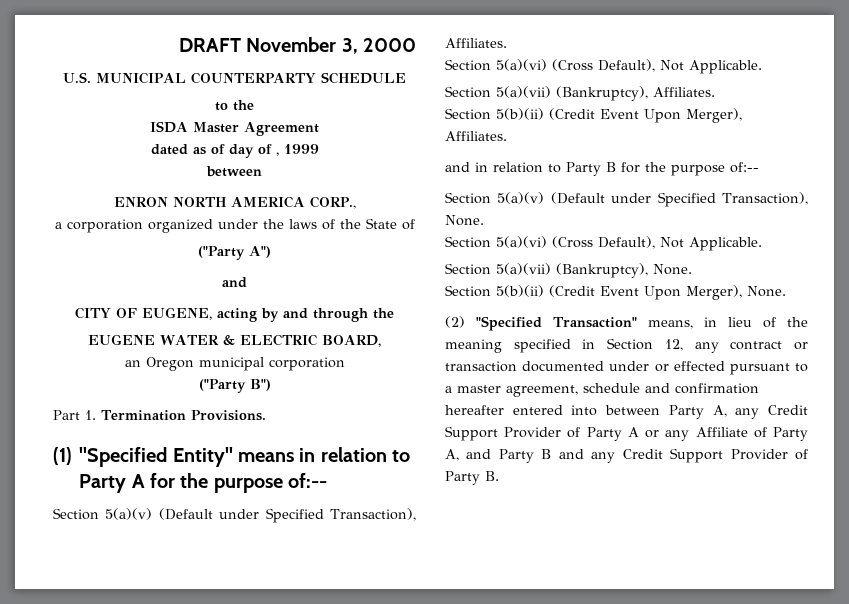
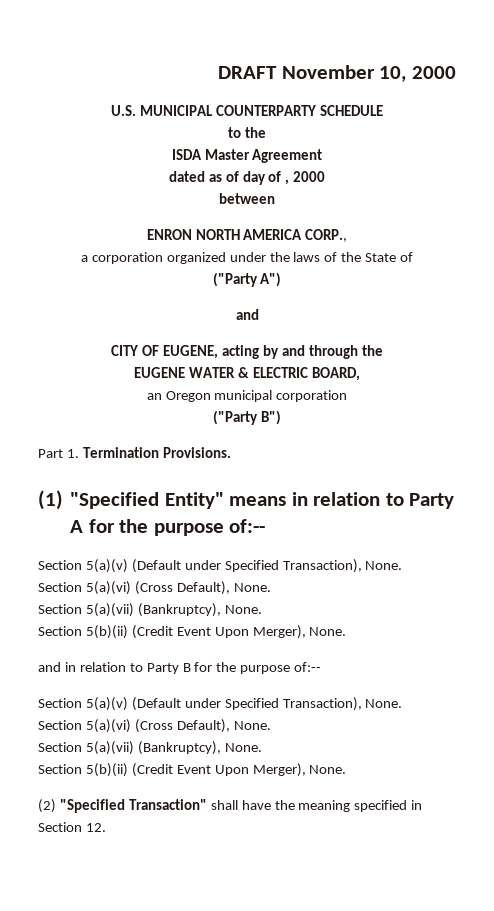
- DRAFT November 3, 2000
+ DRAFT November 10, 2000
- dated as of day of , 1999
+ dated as of day of , 2000
  (1) "Specified Entity" means in relation to Party A for the purpose of:--
- Section 5(a)(v) (Default under Specified Transaction), Affiliates.
- Section 5(a)(vi) (Cross Default), Not Applicable.
- Section 5(a)(vii) (Bankruptcy), Affiliates.
- Section 5(b)(ii) (Credit Event Upon Merger), Affiliates.
+ Section 5(a)(v) (Default under Specified Transaction), None.
+ Section 5(a)(vi) (Cross Default), None.
+ Section 5(a)(vii) (Bankruptcy), None.
+ Section 5(b)(ii) (Credit Event Upon Merger), None.
  and in relation to Party B for the purpose of:--
  Section 5(a)(v) (Default under Specified Transaction), None.
- Section 5(a)(vi) (Cross Default), Not Applicable.
+ Section 5(a)(vi) (Cross Default), None.
- (2) "Specified Transaction" means, in lieu of the meaning specified in Section 12, any contract or transaction documented under or effected pursuant to a master agreement, schedule and confirmation hereafter entered into between Party A, any Credit Support Provider of Party A or any Affiliate of Party A, and Party B and any Credit Support Provider of Party B.
+ (2) "Specified Transaction" shall have the meaning specified in Section 12.

